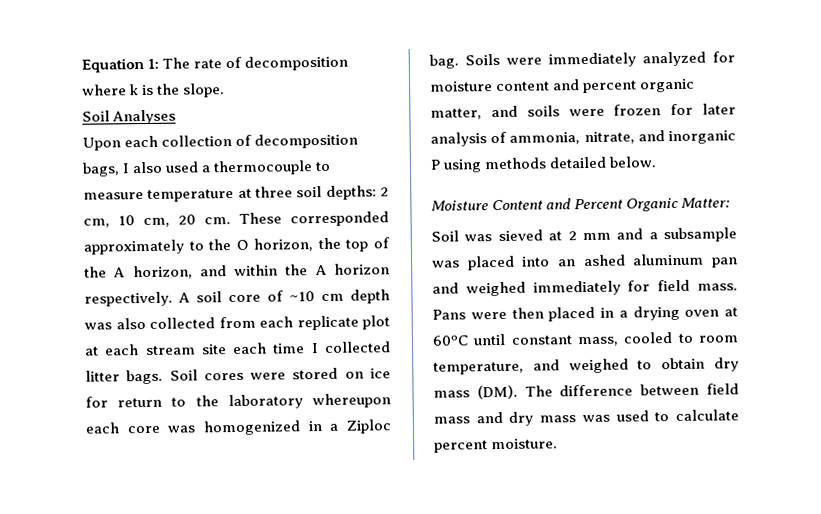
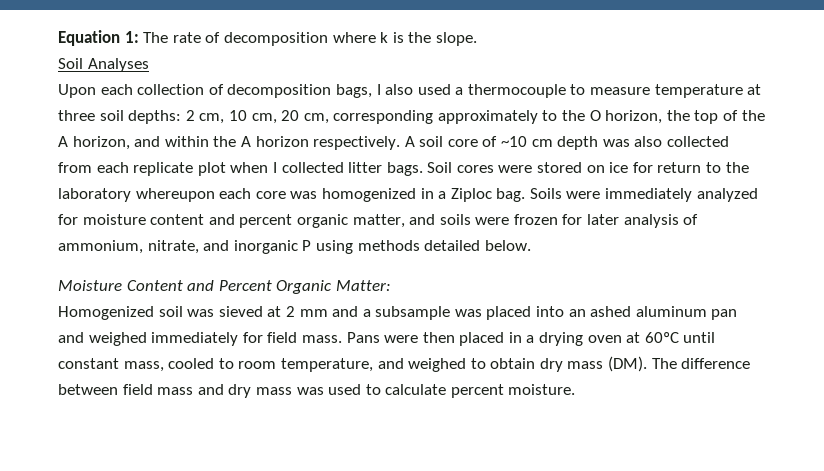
- Upon each collection of decomposition bags, I also used a thermocouple to measure temperature at three soil depths: 2 cm, 10 cm, 20 cm. These corresponded approximately to the O horizon, the top of the A horizon, and within the A horizon respectively.
+ Upon each collection of decomposition bags, I also used a thermocouple to measure temperature at three soil depths: 2 cm, 10 cm, 20 cm, corresponding approximately to the O horizon, the top of the A horizon, and within the A horizon respectively.
- A soil core of ~10 cm depth was also collected from each replicate plot at each stream site each time I collected litter bags.
+ A soil core of ~10 cm depth was also collected from each replicate plot when I collected litter bags.
- Soils were immediately analyzed for moisture content and percent organic matter, and soils were frozen for later analysis of ammonia, nitrate, and inorganic P using methods detailed below.
+ Soils were immediately analyzed for moisture content and percent organic matter, and soils were frozen for later analysis of ammonium, nitrate, and inorganic P using methods detailed below.
- Soil was sieved at 2 mm and a subsample was placed into an ashed aluminum pan and weighed immediately for field mass.
+ Homogenized soil was sieved at 2 mm and a subsample was placed into an ashed aluminum pan and weighed immediately for field mass.

